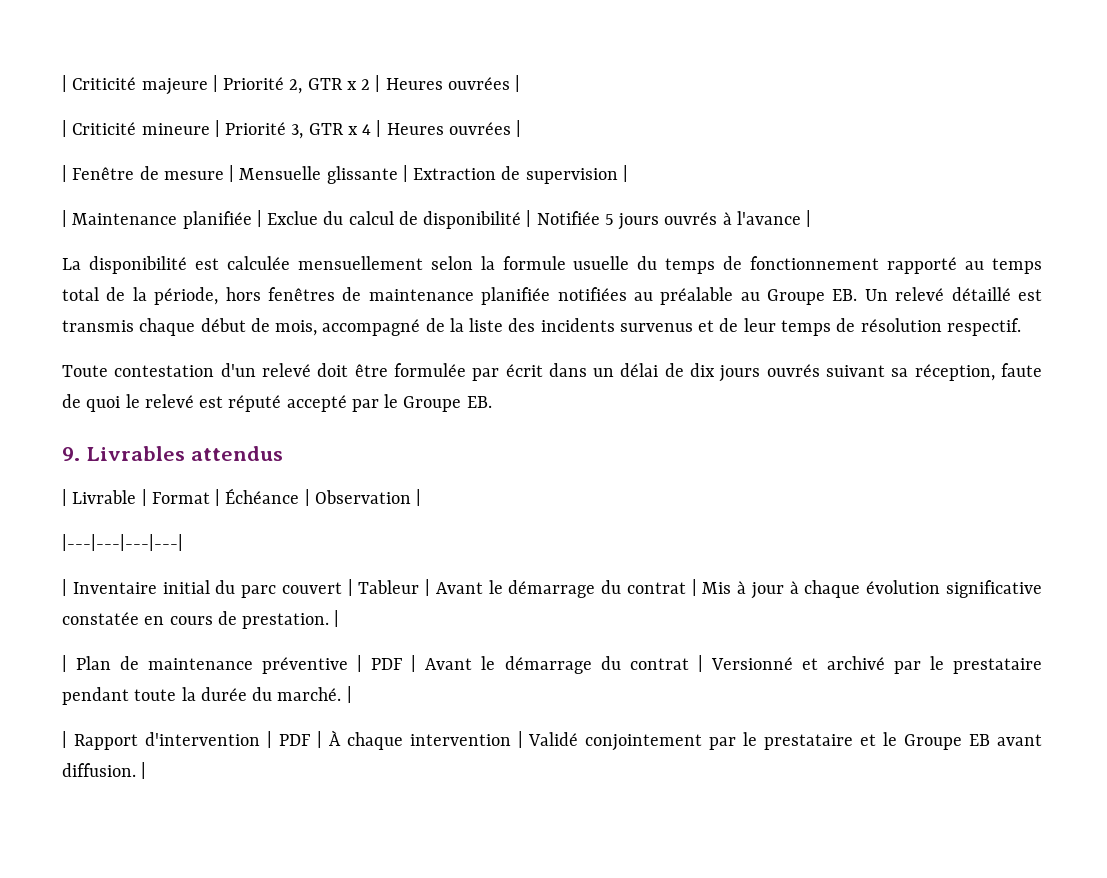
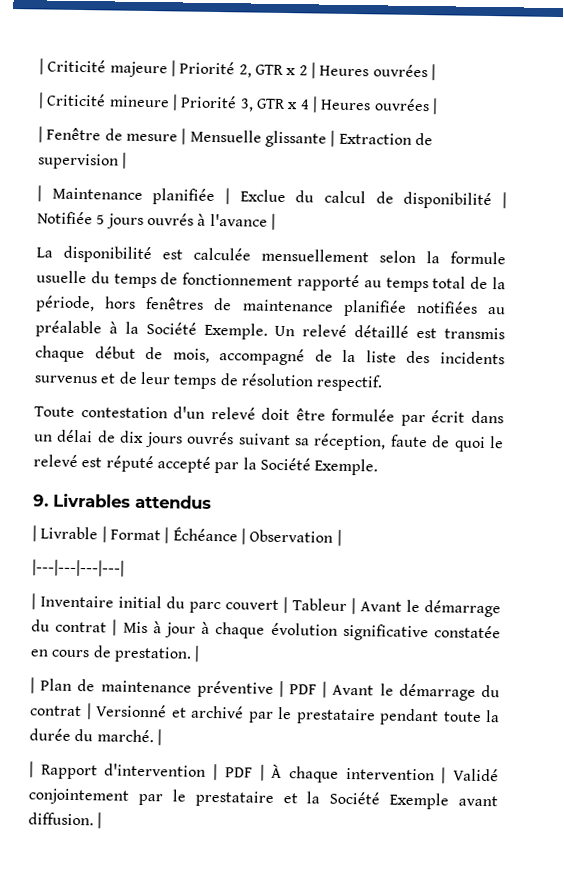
- La disponibilité est calculée mensuellement selon la formule usuelle du temps de fonctionnement rapporté au temps total de la période, hors fenêtres de maintenance planifiée notifiées au préalable au Groupe EB. Un relevé détaillé est transmis chaque début de mois, accompagné de la liste des incidents survenus et de leur temps de résolution respectif.
+ La disponibilité est calculée mensuellement selon la formule usuelle du temps de fonctionnement rapporté au temps total de la période, hors fenêtres de maintenance planifiée notifiées au préalable à la Société Exemple. Un relevé détaillé est transmis chaque début de mois, accompagné de la liste des incidents survenus et de leur temps de résolution respectif.
- Toute contestation d'un relevé doit être formulée par écrit dans un délai de dix jours ouvrés suivant sa réception, faute de quoi le relevé est réputé accepté par le Groupe EB.
+ Toute contestation d'un relevé doit être formulée par écrit dans un délai de dix jours ouvrés suivant sa réception, faute de quoi le relevé est réputé accepté par la Société Exemple.
- | Rapport d'intervention | PDF | À chaque intervention | Validé conjointement par le prestataire et le Groupe EB avant diffusion.
+ | Rapport d'intervention | PDF | À chaque intervention | Validé conjointement par le prestataire et la Société Exemple avant diffusion.

